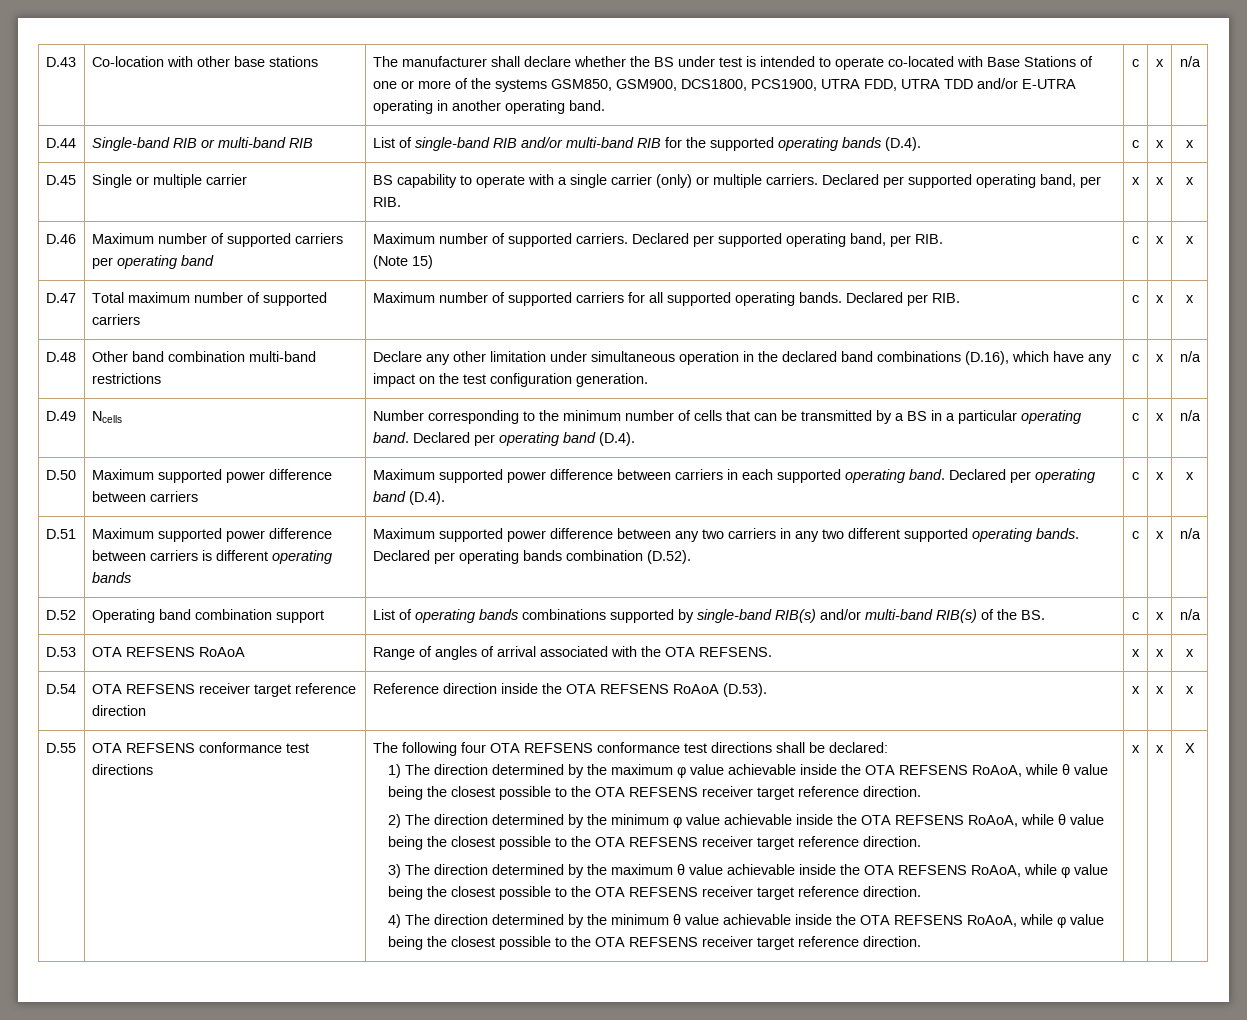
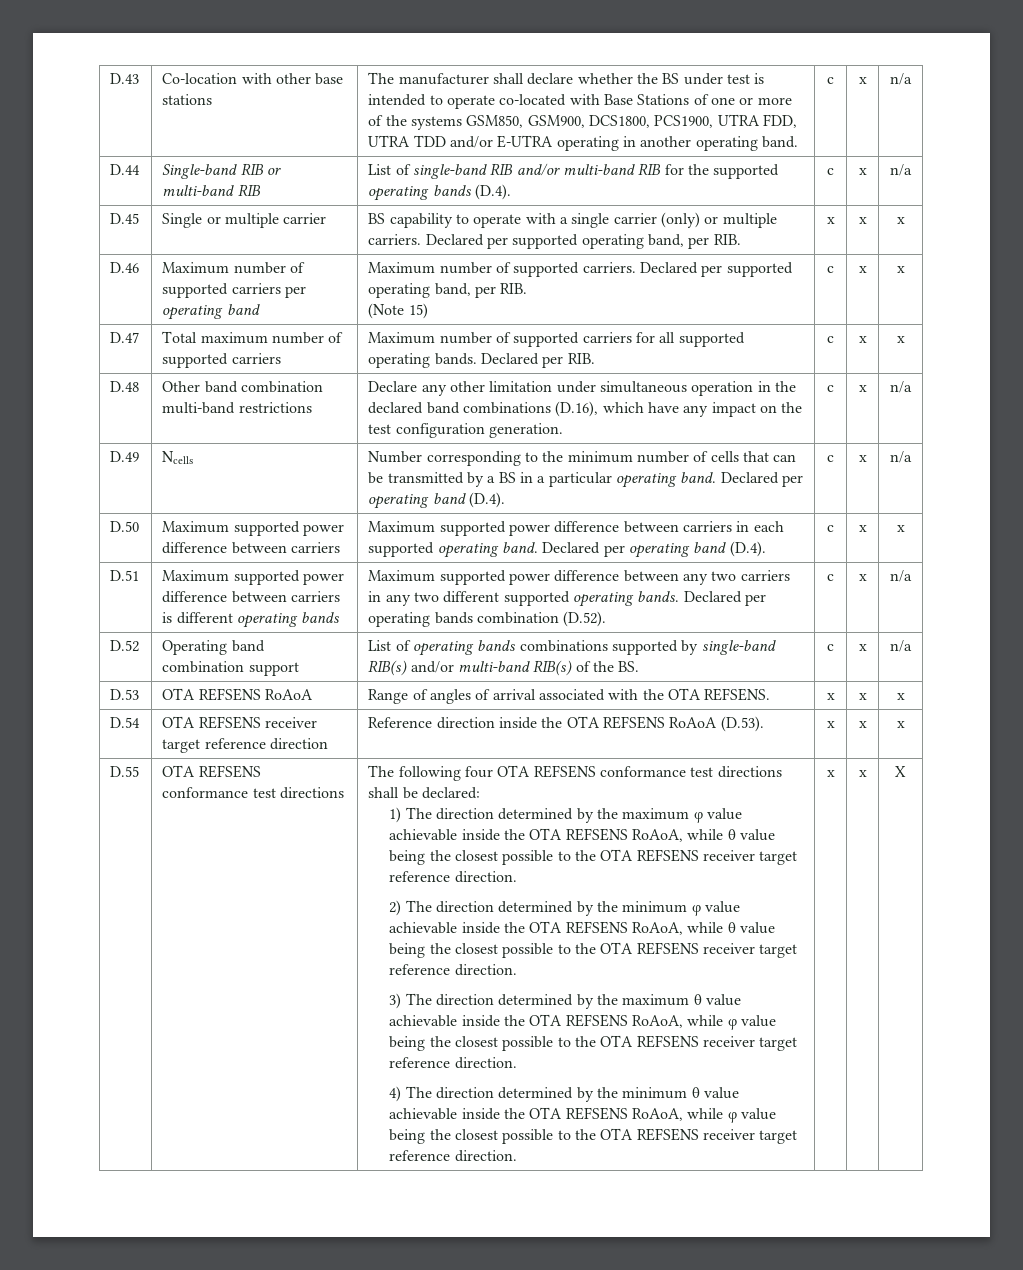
- D.44 | Single-band RIB or multi-band RIB | List of single-band RIB and/or multi-band RIB for the supported operating bands (D.4). | c | x | x
+ D.44 | Single-band RIB or multi-band RIB | List of single-band RIB and/or multi-band RIB for the supported operating bands (D.4). | c | x | n/a

